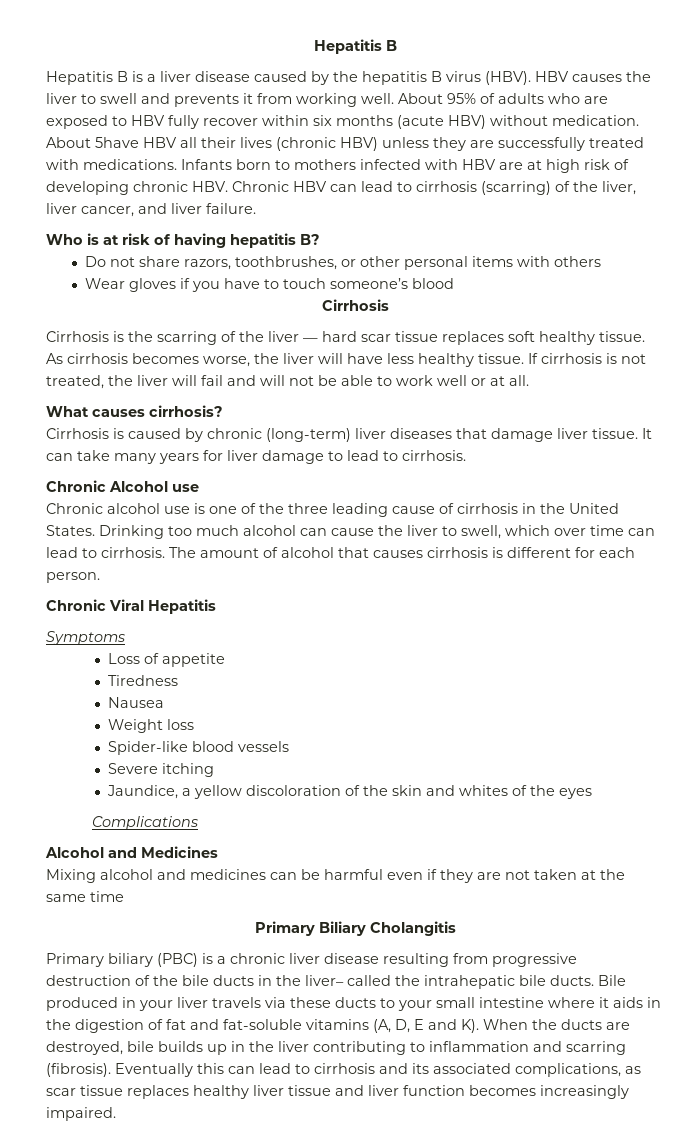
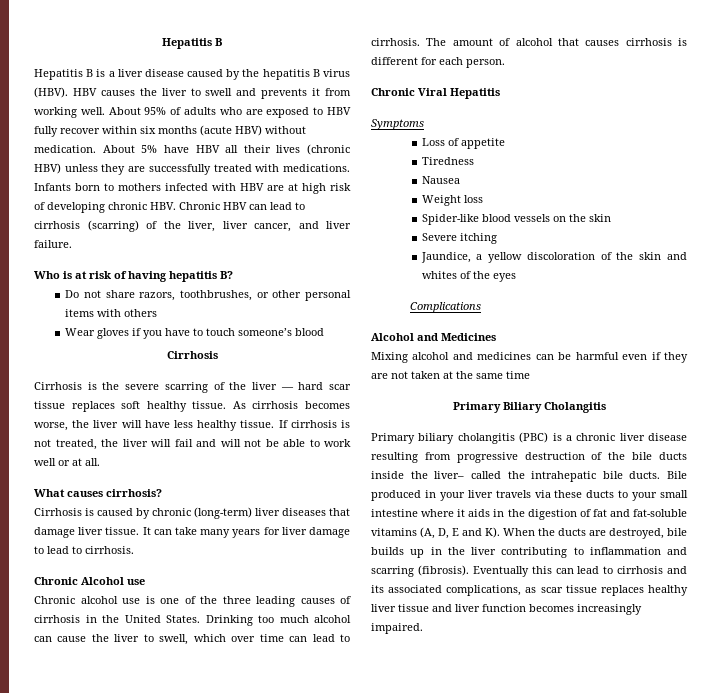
- About 5have HBV all their lives (chronic HBV) unless they are successfully treated with medications.
+ About 5% have HBV all their lives (chronic HBV) unless they are successfully treated with medications.
- Cirrhosis is the scarring of the liver — hard scar tissue replaces soft healthy tissue.
+ Cirrhosis is the severe scarring of the liver — hard scar tissue replaces soft healthy tissue.
- Chronic alcohol use is one of the three leading cause of cirrhosis in the United States.
+ Chronic alcohol use is one of the three leading causes of cirrhosis in the United States.
- Spider-like blood vessels
+ Spider-like blood vessels on the skin
- Primary biliary (PBC) is a chronic liver disease resulting from progressive destruction of the bile ducts in the liver– called the intrahepatic bile ducts.
+ Primary biliary cholangitis (PBC) is a chronic liver disease resulting from progressive destruction of the bile ducts inside the liver– called the intrahepatic bile ducts.

